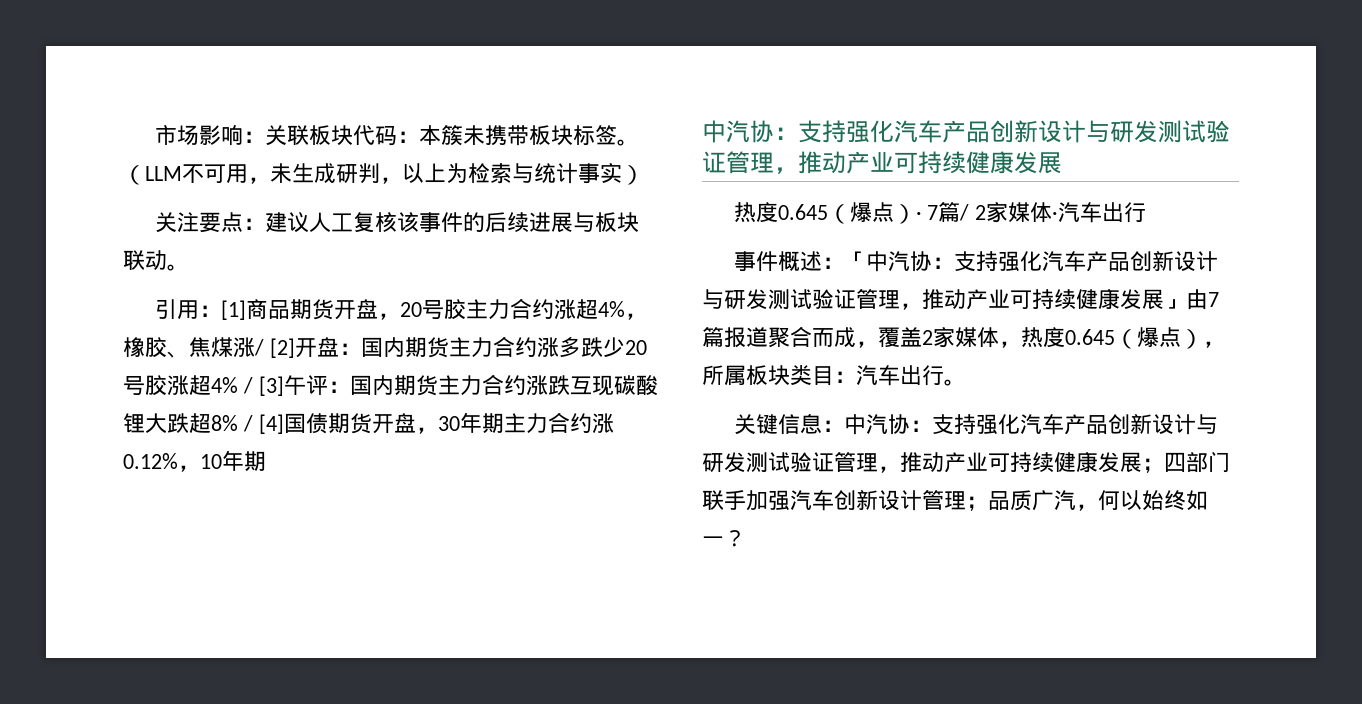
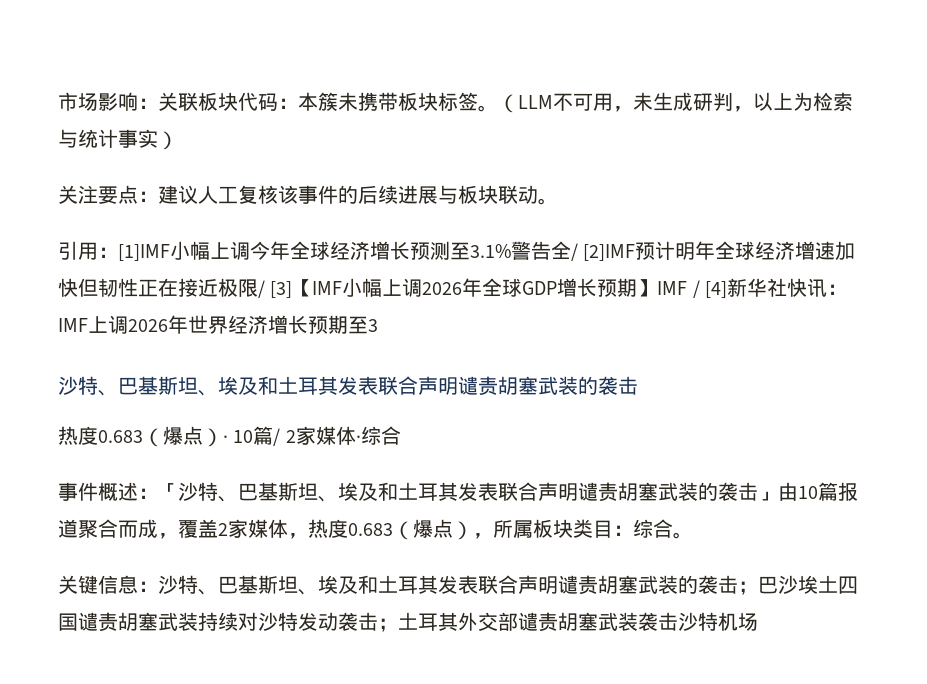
- 引用：[1]商品期货开盘，20号胶主力合约涨超4%，橡胶、焦煤涨/ [2]开盘：国内期货主力合约涨多跌少20号胶涨超4% / [3]午评：国内期货主力合约涨跌互现碳酸锂大跌超8% / [4]国债期货开盘，30年期主力合约涨0.12%，10年期
- 中汽协：支持强化汽车产品创新设计与研发测试验证管理，推动产业可持续健康发展
- 热度0.645（爆点）· 7篇/ 2家媒体·汽车出行
+ 引用：[1]IMF小幅上调今年全球经济增长预测至3.1%警告全/ [2]IMF预计明年全球经济增速加快但韧性正在接近极限/ [3]【IMF小幅上调2026年全球GDP增长预期】IMF / [4]新华社快讯：IMF上调2026年世界经济增长预期至3
+ 沙特、巴基斯坦、埃及和土耳其发表联合声明谴责胡塞武装的袭击
+ 热度0.683（爆点）· 10篇/ 2家媒体·综合
- 事件概述：「中汽协：支持强化汽车产品创新设计与研发测试验证管理，推动产业可持续健康发展」由7篇报道聚合而成，覆盖2家媒体，热度0.645（爆点），所属板块类目：汽车出行。
+ 事件概述：「沙特、巴基斯坦、埃及和土耳其发表联合声明谴责胡塞武装的袭击」由10篇报道聚合而成，覆盖2家媒体，热度0.683（爆点），所属板块类目：综合。
- 关键信息：中汽协：支持强化汽车产品创新设计与研发测试验证管理，推动产业可持续健康发展；四部门联手加强汽车创新设计管理；品质广汽，何以始终如一？
+ 关键信息：沙特、巴基斯坦、埃及和土耳其发表联合声明谴责胡塞武装的袭击；巴沙埃土四国谴责胡塞武装持续对沙特发动袭击；土耳其外交部谴责胡塞武装袭击沙特机场

